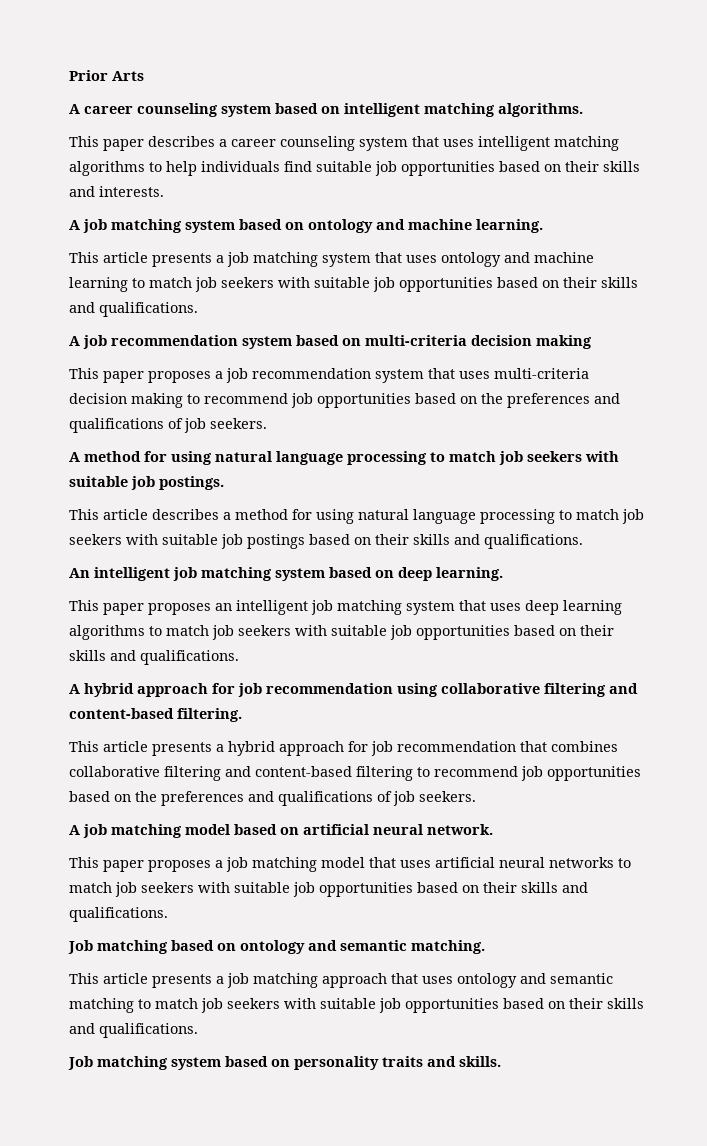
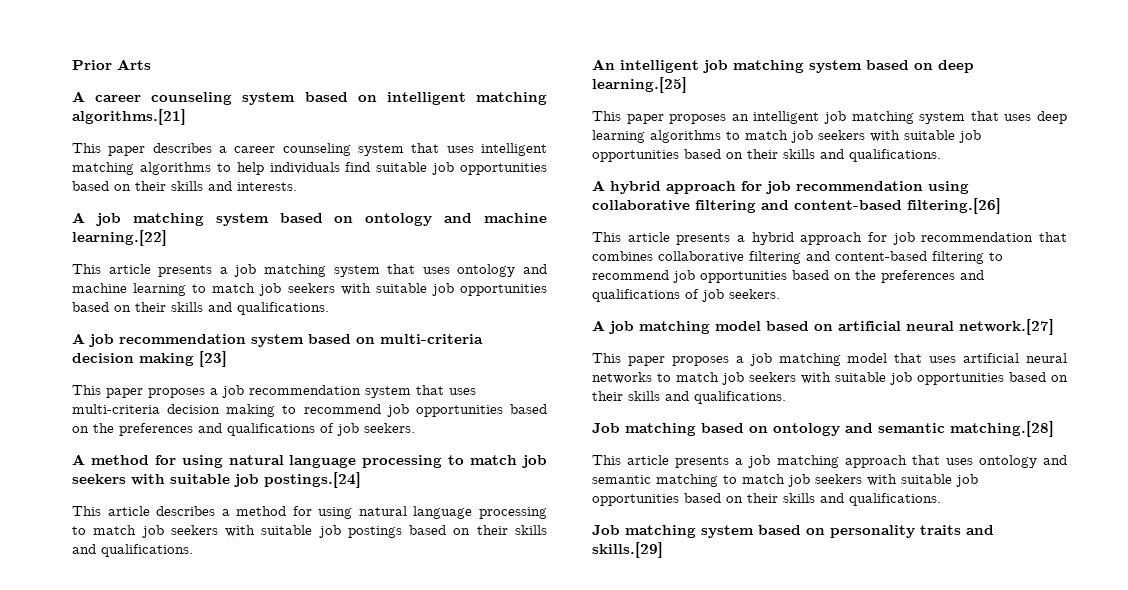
- A career counseling system based on intelligent matching algorithms.
+ A career counseling system based on intelligent matching algorithms.[21]
- A job matching system based on ontology and machine learning.
+ A job matching system based on ontology and machine learning.[22]
- A job recommendation system based on multi-criteria decision making
+ A job recommendation system based on multi-criteria decision making [23]
- A method for using natural language processing to match job seekers with suitable job postings.
+ A method for using natural language processing to match job seekers with suitable job postings.[24]
- An intelligent job matching system based on deep learning.
+ An intelligent job matching system based on deep learning.[25]
- A hybrid approach for job recommendation using collaborative filtering and content-based filtering.
+ A hybrid approach for job recommendation using collaborative filtering and content-based filtering.[26]
- A job matching model based on artificial neural network.
+ A job matching model based on artificial neural network.[27]
- Job matching based on ontology and semantic matching.
+ Job matching based on ontology and semantic matching.[28]
- Job matching system based on personality traits and skills.
+ Job matching system based on personality traits and skills.[29]

